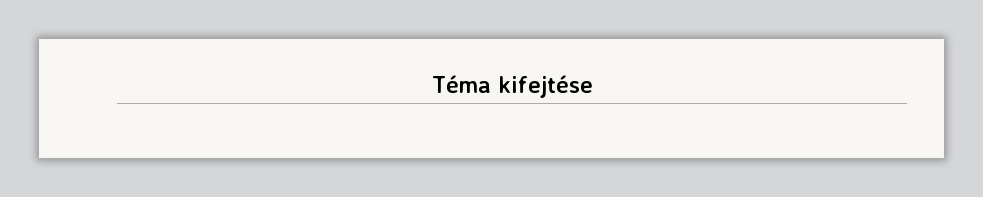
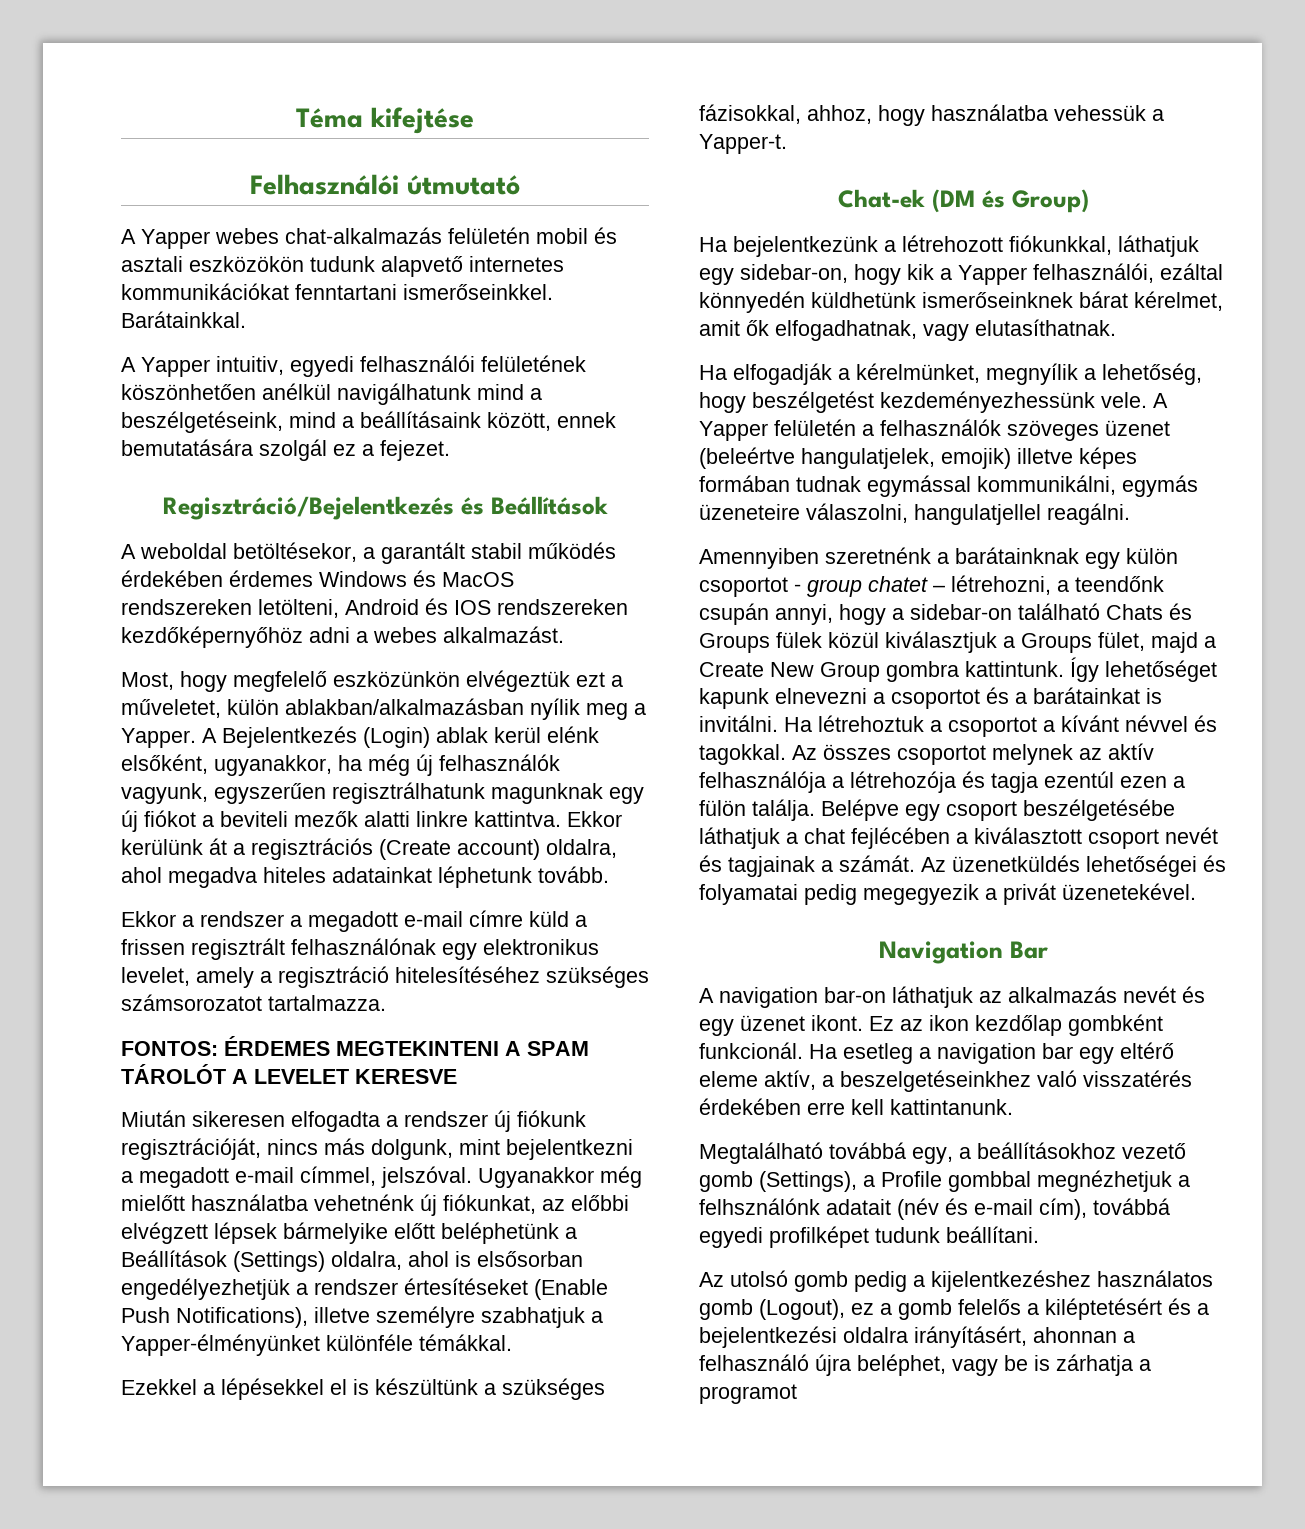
+ Felhasználói útmutató
+ A Yapper webes chat-alkalmazás felületén mobil és asztali eszközökön tudunk alapvető internetes kommunikációkat fenntartani ismerőseinkkel. Barátainkkal.
+ A Yapper intuitiv, egyedi felhasználói felületének köszönhetően anélkül navigálhatunk mind a beszélgetéseink, mind a beállításaink között, ennek bemutatására szolgál ez a fejezet.
+ Regisztráció/Bejelentkezés és Beállítások
+ A weboldal betöltésekor, a garantált stabil működés érdekében érdemes Windows és MacOS rendszereken letölteni, Android és IOS rendszereken kezdőképernyőhöz adni a webes alkalmazást.
+ Most, hogy megfelelő eszközünkön elvégeztük ezt a műveletet, külön ablakban/alkalmazásban nyílik meg a Yapper. A Bejelentkezés (Login) ablak kerül elénk elsőként, ugyanakkor, ha még új felhasználók vagyunk, egyszerűen regisztrálhatunk magunknak egy új fiókot a beviteli mezők alatti linkre kattintva. Ekkor kerülünk át a regisztrációs (Create account) oldalra, ahol megadva hiteles adatainkat léphetunk tovább.
+ Ekkor a rendszer a megadott e-mail címre küld a frissen regisztrált felhasználónak egy elektronikus levelet, amely a regisztráció hitelesítéséhez szükséges számsorozatot tartalmazza.
+ FONTOS: ÉRDEMES MEGTEKINTENI A SPAM TÁROLÓT A LEVELET KERESVE
+ Miután sikeresen elfogadta a rendszer új fiókunk regisztrációját, nincs más dolgunk, mint bejelentkezni a megadott e-mail címmel, jelszóval. Ugyanakkor még mielőtt használatba vehetnénk új fiókunkat, az előbbi elvégzett lépsek bármelyike előtt beléphetünk a Beállítások (Settings) oldalra, ahol is elsősorban engedélyezhetjük a rendszer értesítéseket (Enable Push Notifications), illetve személyre szabhatjuk a Yapper-élményünket különféle témákkal.
+ Ezekkel a lépésekkel el is készültünk a szükséges fázisokkal, ahhoz, hogy használatba vehessük a Yapper-t.
+ Chat-ek (DM és Group)
+ Ha bejelentkezünk a létrehozott fiókunkkal, láthatjuk egy sidebar-on, hogy kik a Yapper felhasználói, ezáltal könnyedén küldhetünk ismerőseinknek bárat kérelmet, amit ők elfogadhatnak, vagy elutasíthatnak.
+ Ha elfogadják a kérelmünket, megnyílik a lehetőség, hogy beszélgetést kezdeményezhessünk vele. A Yapper felületén a felhasználók szöveges üzenet (beleértve hangulatjelek, emojik) illetve képes formában tudnak egymással kommunikálni, egymás üzeneteire válaszolni, hangulatjellel reagálni.
+ Amennyiben szeretnénk a barátainknak egy külön csoportot - group chatet – létrehozni, a teendőnk csupán annyi, hogy a sidebar-on található Chats és Groups fülek közül kiválasztjuk a Groups fület, majd a Create New Group gombra kattintunk. Így lehetőséget kapunk elnevezni a csoportot és a barátainkat is invitálni. Ha létrehoztuk a csoportot a kívánt névvel és tagokkal. Az összes csoportot melynek az aktív felhasználója a létrehozója és tagja ezentúl ezen a fülön találja. Belépve egy csoport beszélgetésébe láthatjuk a chat fejlécében a kiválasztott csoport nevét és tagjainak a számát. Az üzenetküldés lehetőségei és folyamatai pedig megegyezik a privát üzenetekével.
+ Navigation Bar
+ A navigation bar-on láthatjuk az alkalmazás nevét és egy üzenet ikont. Ez az ikon kezdőlap gombként funkcionál. Ha esetleg a navigation bar egy eltérő eleme aktív, a beszelgetéseinkhez való visszatérés érdekében erre kell kattintanunk.
+ Megtalálható továbbá egy, a beállításokhoz vezető gomb (Settings), a Profile gombbal megnézhetjuk a felhsználónk adatait (név és e-mail cím), továbbá egyedi profilképet tudunk beállítani.
+ Az utolsó gomb pedig a kijelentkezéshez használatos gomb (Logout), ez a gomb felelős a kiléptetésért és a bejelentkezési oldalra irányításért, ahonnan a felhasználó újra beléphet, vagy be is zárhatja a programot

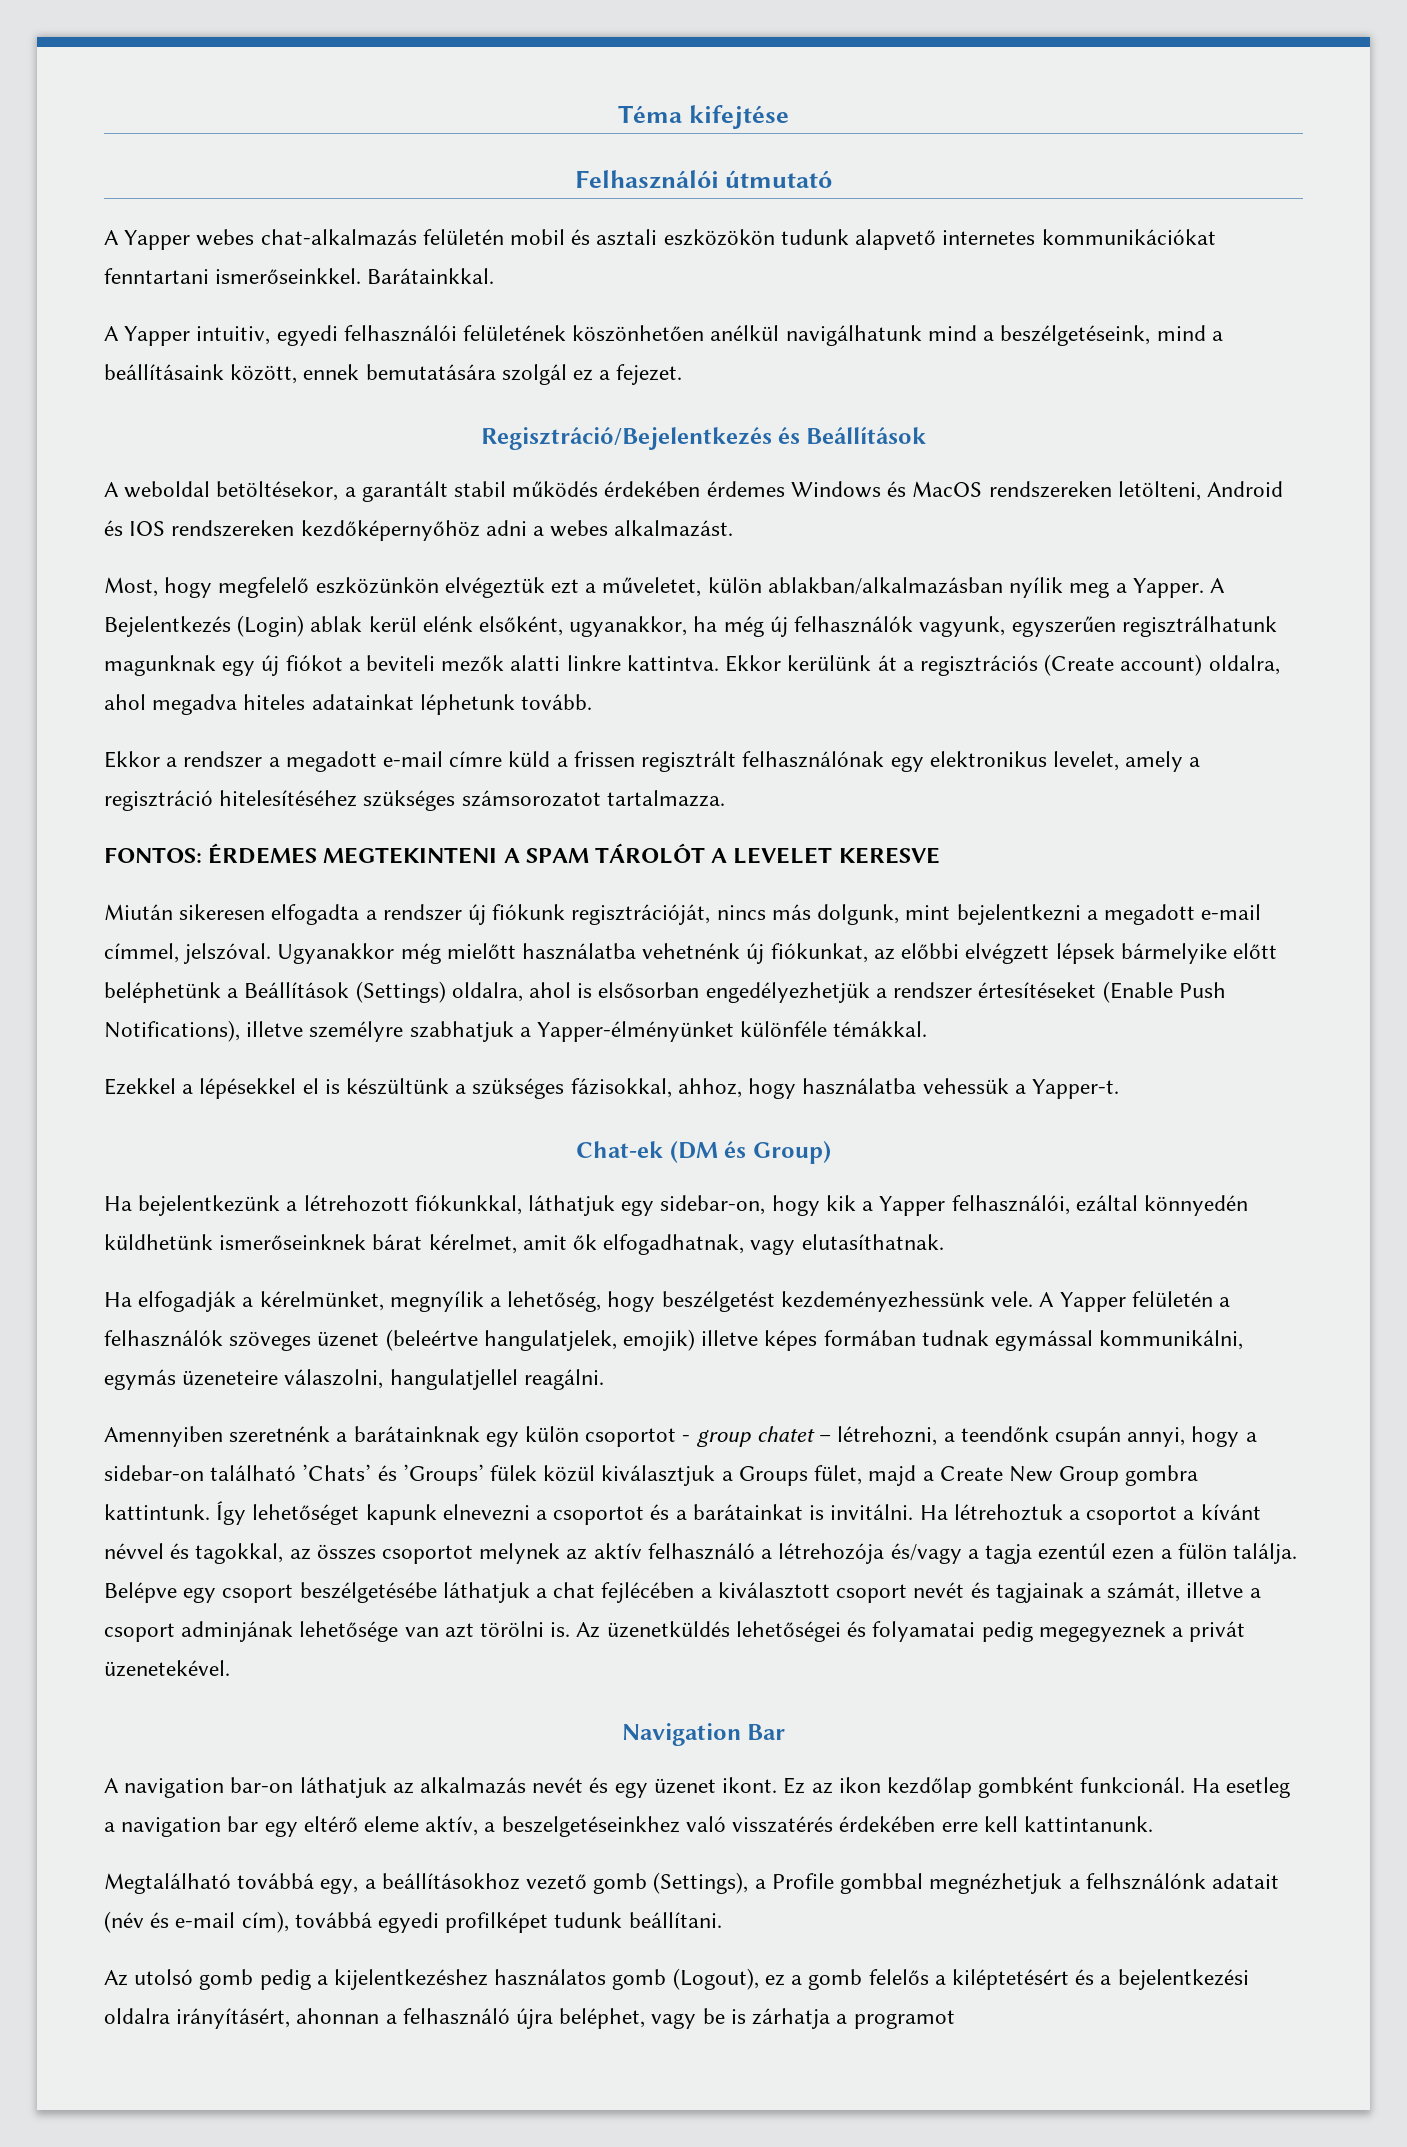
- Amennyiben szeretnénk a barátainknak egy külön csoportot - group chatet – létrehozni, a teendőnk csupán annyi, hogy a sidebar-on található Chats és Groups fülek közül kiválasztjuk a Groups fület, majd a Create New Group gombra kattintunk.
+ Amennyiben szeretnénk a barátainknak egy külön csoportot - group chatet – létrehozni, a teendőnk csupán annyi, hogy a sidebar-on található ’Chats’ és ’Groups’ fülek közül kiválasztjuk a Groups fület, majd a Create New Group gombra kattintunk.
- Ha létrehoztuk a csoportot a kívánt névvel és tagokkal. Az összes csoportot melynek az aktív felhasználója a létrehozója és tagja ezentúl ezen a fülön találja.
+ Ha létrehoztuk a csoportot a kívánt névvel és tagokkal, az összes csoportot melynek az aktív felhasználó a létrehozója és/vagy a tagja ezentúl ezen a fülön találja.
- Belépve egy csoport beszélgetésébe láthatjuk a chat fejlécében a kiválasztott csoport nevét és tagjainak a számát.
+ Belépve egy csoport beszélgetésébe láthatjuk a chat fejlécében a kiválasztott csoport nevét és tagjainak a számát, illetve a csoport adminjának lehetősége van azt törölni is.
- Az üzenetküldés lehetőségei és folyamatai pedig megegyezik a privát üzenetekével.
+ Az üzenetküldés lehetőségei és folyamatai pedig megegyeznek a privát üzenetekével.

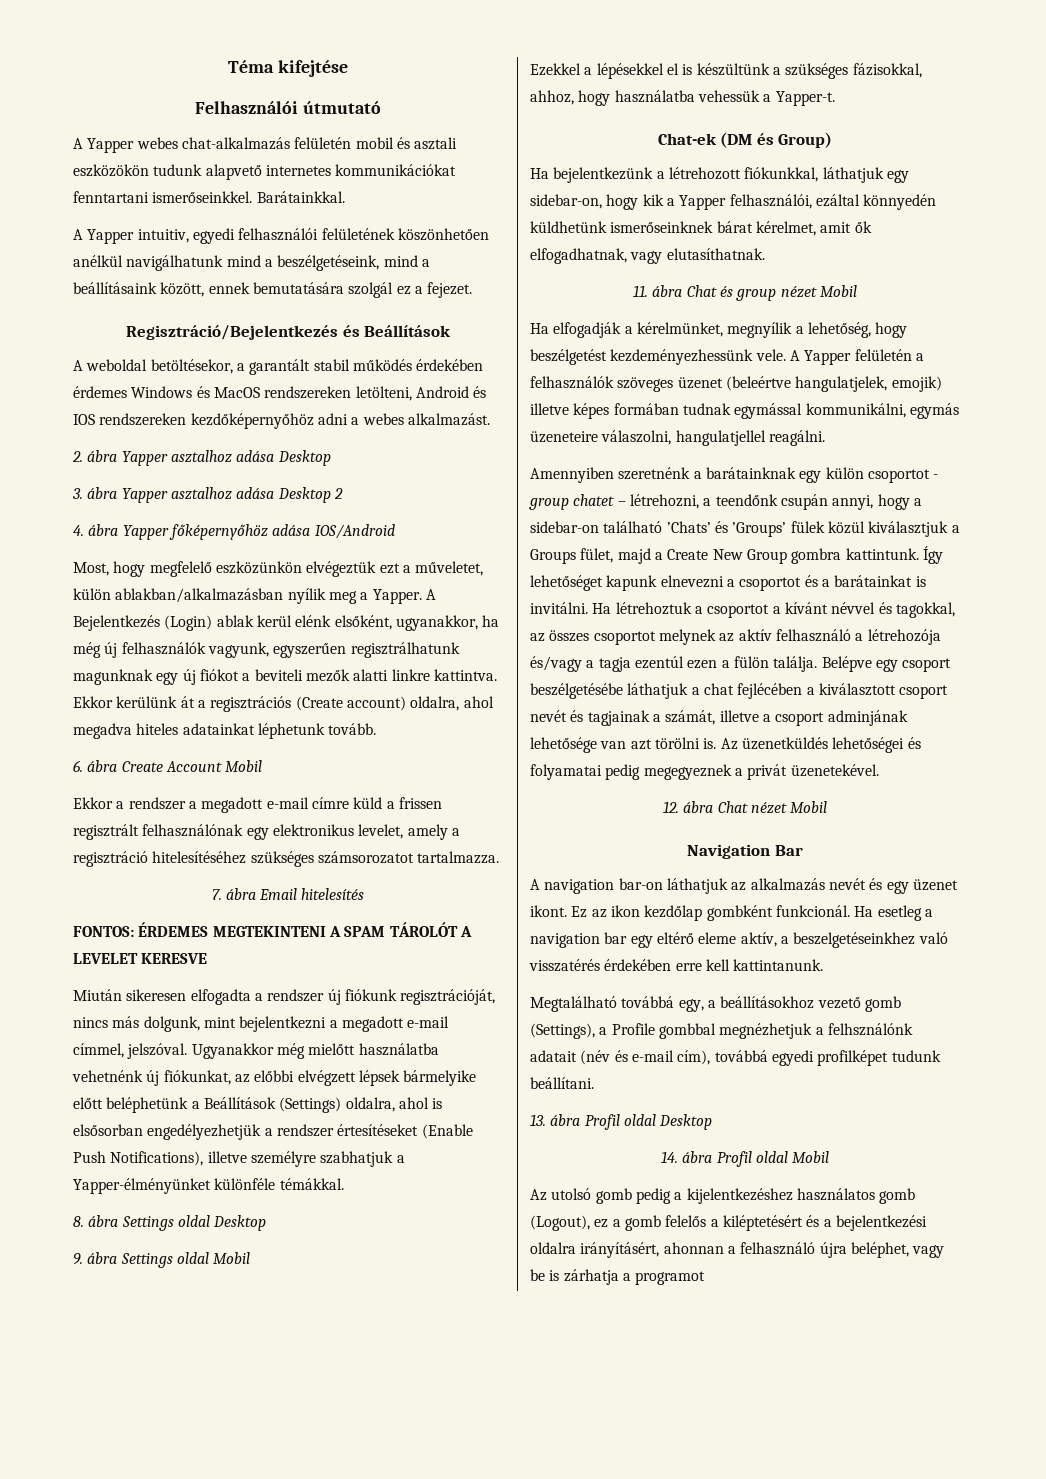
+ 2. ábra Yapper asztalhoz adása Desktop
+ 3. ábra Yapper asztalhoz adása Desktop 2
+ 4. ábra Yapper főképernyőhöz adása IOS/Android
+ 6. ábra Create Account Mobil
+ 7. ábra Email hitelesítés
+ 8. ábra Settings oldal Desktop
+ 9. ábra Settings oldal Mobil
+ 11. ábra Chat és group nézet Mobil
+ 12. ábra Chat nézet Mobil
+ 13. ábra Profil oldal Desktop
+ 14. ábra Profil oldal Mobil

